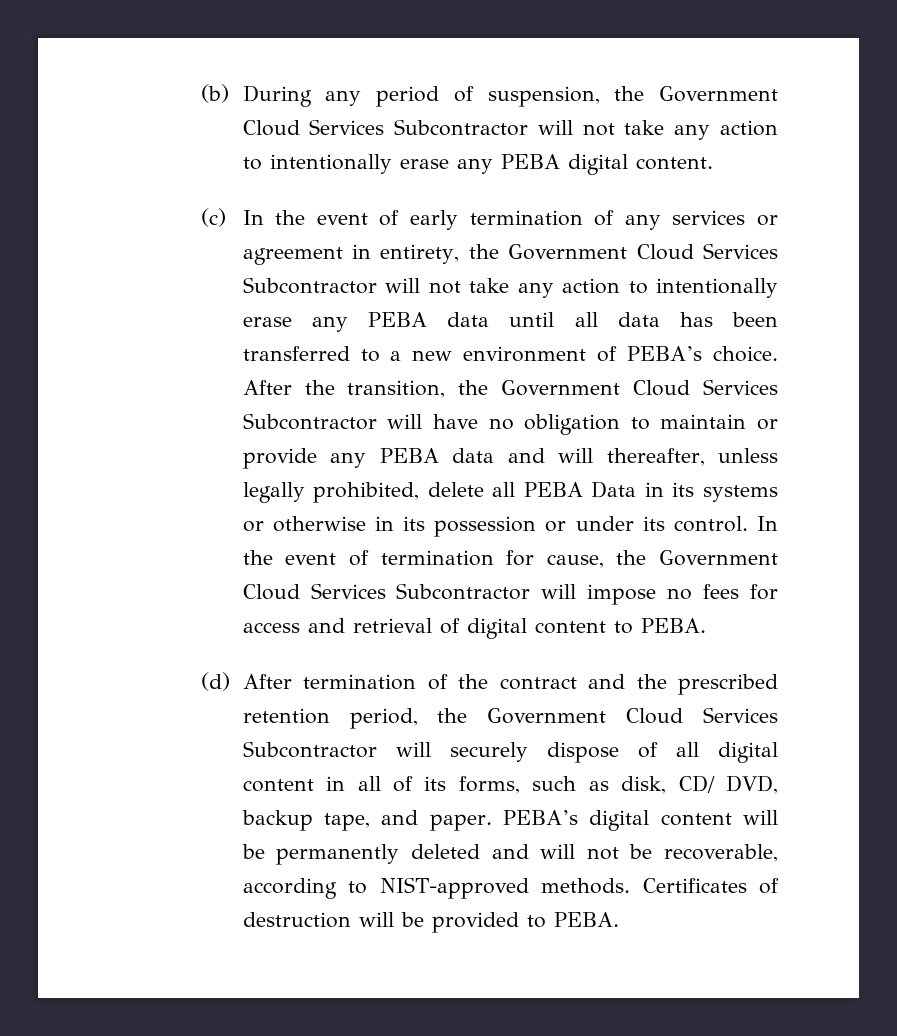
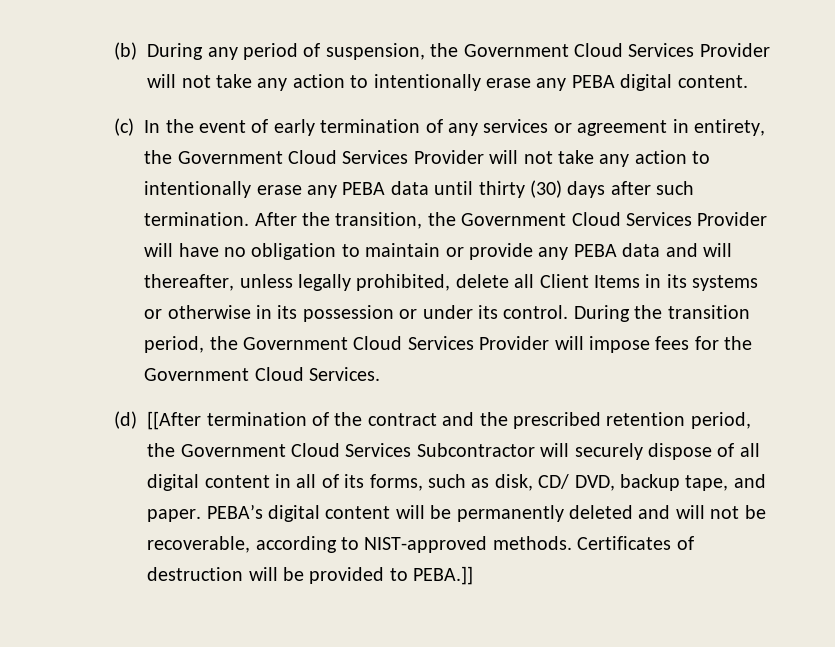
- (b) During any period of suspension, the Government Cloud Services Subcontractor will not take any action to intentionally erase any PEBA digital content.
+ (b) During any period of suspension, the Government Cloud Services Provider will not take any action to intentionally erase any PEBA digital content.
- (c) In the event of early termination of any services or agreement in entirety, the Government Cloud Services Subcontractor will not take any action to intentionally erase any PEBA data until all data has been transferred to a new environment of PEBA’s choice.
+ (c) In the event of early termination of any services or agreement in entirety, the Government Cloud Services Provider will not take any action to intentionally erase any PEBA data until thirty (30) days after such termination.
- After the transition, the Government Cloud Services Subcontractor will have no obligation to maintain or provide any PEBA data and will thereafter, unless legally prohibited, delete all PEBA Data in its systems or otherwise in its possession or under its control.
+ After the transition, the Government Cloud Services Provider will have no obligation to maintain or provide any PEBA data and will thereafter, unless legally prohibited, delete all Client Items in its systems or otherwise in its possession or under its control.
- In the event of termination for cause, the Government Cloud Services Subcontractor will impose no fees for access and retrieval of digital content to PEBA.
+ During the transition period, the Government Cloud Services Provider will impose fees for the Government Cloud Services.
- (d) After termination of the contract and the prescribed retention period, the Government Cloud Services Subcontractor will securely dispose of all digital content in all of its forms, such as disk, CD/ DVD, backup tape, and paper.
+ (d) [[After termination of the contract and the prescribed retention period, the Government Cloud Services Subcontractor will securely dispose of all digital content in all of its forms, such as disk, CD/ DVD, backup tape, and paper.
- Certificates of destruction will be provided to PEBA.
+ Certificates of destruction will be provided to PEBA.]]

